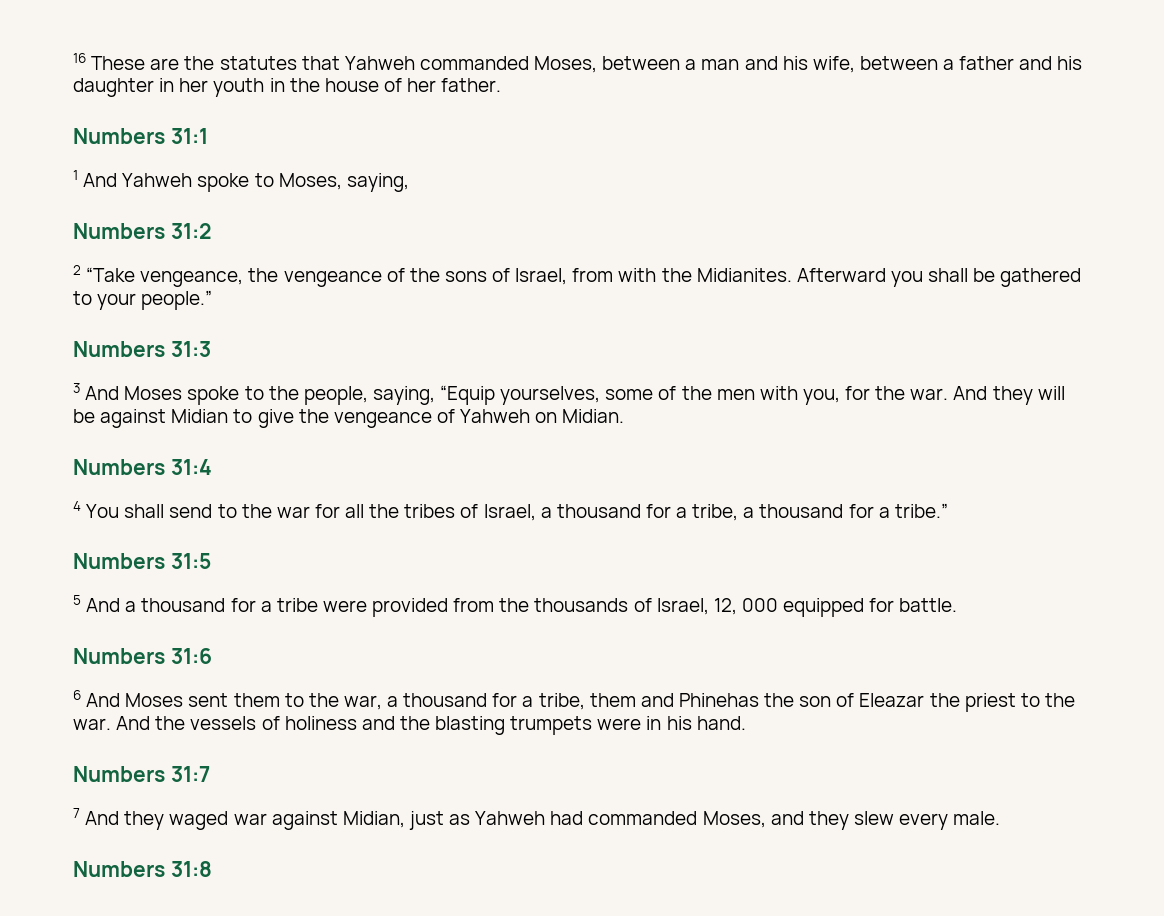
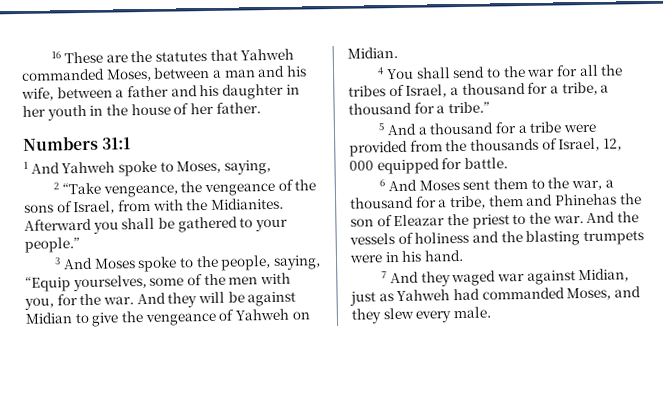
- Numbers 31:2
- Numbers 31:3
- Numbers 31:4
- Numbers 31:5
- Numbers 31:6
- Numbers 31:7
- Numbers 31:8

